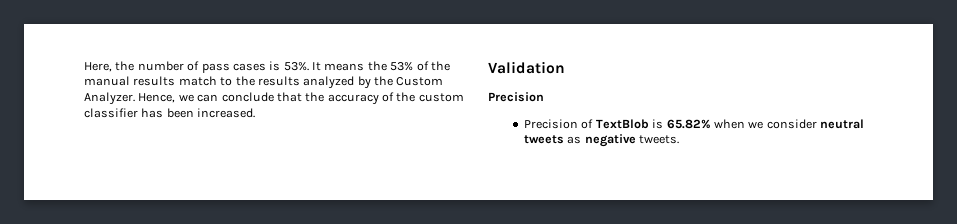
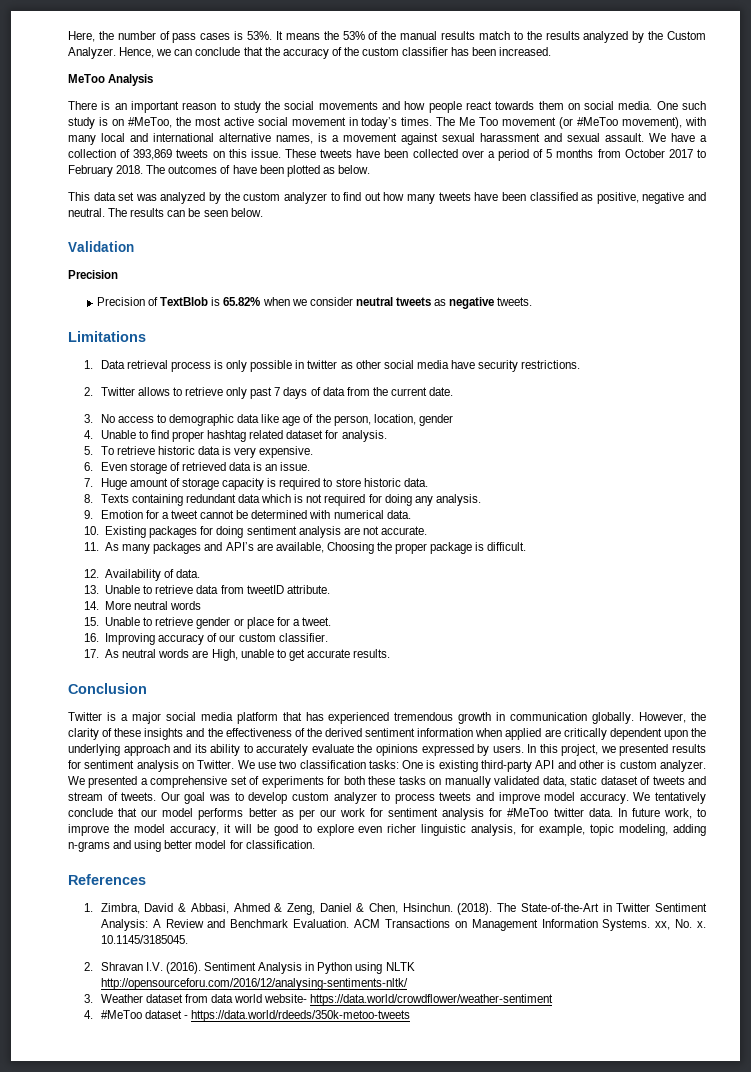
+ MeToo Analysis
+ There is an important reason to study the social movements and how people react towards them on social media. One such study is on #MeToo, the most active social movement in today’s times. The Me Too movement (or #MeToo movement), with many local and international alternative names, is a movement against sexual harassment and sexual assault. We have a collection of 393,869 tweets on this issue. These tweets have been collected over a period of 5 months from October 2017 to February 2018. The outcomes of have been plotted as below.
+ This data set was analyzed by the custom analyzer to find out how many tweets have been classified as positive, negative and neutral. The results can be seen below.
+ Limitations
+ 1. Data retrieval process is only possible in twitter as other social media have security restrictions.
+ 2. Twitter allows to retrieve only past 7 days of data from the current date.
+ 3. No access to demographic data like age of the person, location, gender
+ 4. Unable to find proper hashtag related dataset for analysis.
+ 5. To retrieve historic data is very expensive.
+ 6. Even storage of retrieved data is an issue.
+ 7. Huge amount of storage capacity is required to store historic data.
+ 8. Texts containing redundant data which is not required for doing any analysis.
+ 9. Emotion for a tweet cannot be determined with numerical data.
+ 10. Existing packages for doing sentiment analysis are not accurate.
+ 11. As many packages and API’s are available, Choosing the proper package is difficult.
+ 12. Availability of data.
+ 13. Unable to retrieve data from tweetID attribute.
+ 14. More neutral words
+ 15. Unable to retrieve gender or place for a tweet.
+ 16. Improving accuracy of our custom classifier.
+ 17. As neutral words are High, unable to get accurate results.
+ Conclusion
+ Twitter is a major social media platform that has experienced tremendous growth in communication globally. However, the clarity of these insights and the effectiveness of the derived sentiment information when applied are critically dependent upon the underlying approach and its ability to accurately evaluate the opinions expressed by users. In this project, we presented results for sentiment analysis on Twitter. We use two classification tasks: One is existing third-party API and other is custom analyzer. We presented a comprehensive set of experiments for both these tasks on manually validated data, static dataset of tweets and stream of tweets. Our goal was to develop custom analyzer to process tweets and improve model accuracy. We tentatively conclude that our model performs better as per our work for sentiment analysis for #MeToo twitter data. In future work, to improve the model accuracy, it will be good to explore even richer linguistic analysis, for example, topic modeling, adding n-grams and using better model for classification.
+ References
+ 1. Zimbra, David & Abbasi, Ahmed & Zeng, Daniel & Chen, Hsinchun. (2018). The State-of-the-Art in Twitter Sentiment Analysis: A Review and Benchmark Evaluation. ACM Transactions on Management Information Systems. xx, No. x. 10.1145/3185045.
+ 2. Shravan I.V. (2016). Sentiment Analysis in Python using NLTK http://opensourceforu.com/2016/12/analysing-sentiments-nltk/
+ 3. Weather dataset from data world website- https://data.world/crowdflower/weather-sentiment
+ 4. #MeToo dataset - https://data.world/rdeeds/350k-metoo-tweets

